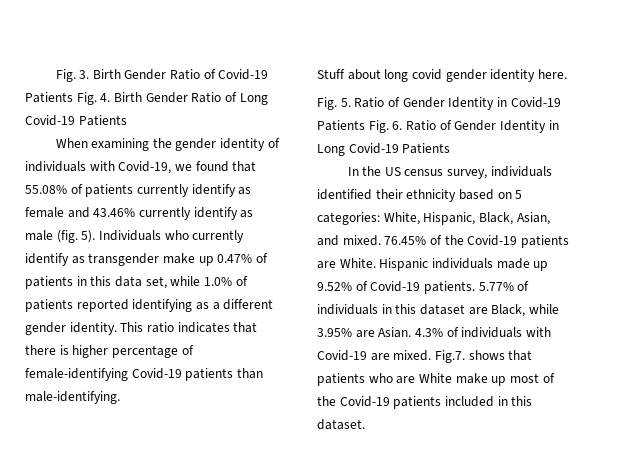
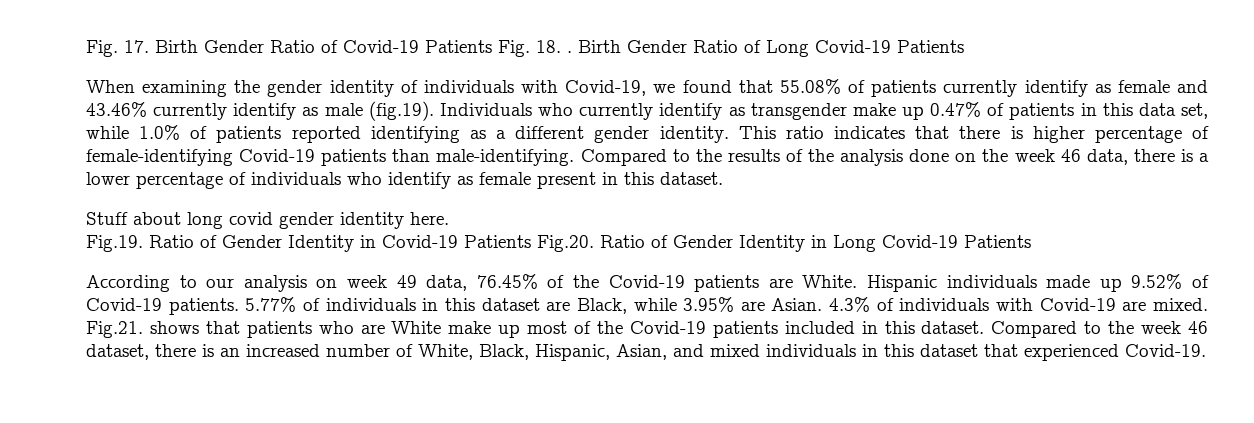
- Fig. 3. Birth Gender Ratio of Covid-19 Patients Fig. 4. Birth Gender Ratio of Long Covid-19 Patients
+ Fig. 17. Birth Gender Ratio of Covid-19 Patients Fig. 18. . Birth Gender Ratio of Long Covid-19 Patients
- When examining the gender identity of individuals with Covid-19, we found that 55.08% of patients currently identify as female and 43.46% currently identify as male (fig. 5). Individuals who currently identify as transgender make up 0.47% of patients in this data set, while 1.0% of patients reported identifying as a different gender identity.
+ When examining the gender identity of individuals with Covid-19, we found that 55.08% of patients currently identify as female and 43.46% currently identify as male (fig.19). Individuals who currently identify as transgender make up 0.47% of patients in this data set, while 1.0% of patients reported identifying as a different gender identity.
+ Compared to the results of the analysis done on the week 46 data, there is a lower percentage of individuals who identify as female present in this dataset.
- Fig. 5. Ratio of Gender Identity in Covid-19 Patients Fig. 6. Ratio of Gender Identity in Long Covid-19 Patients
+ Fig.19. Ratio of Gender Identity in Covid-19 Patients Fig.20. Ratio of Gender Identity in Long Covid-19 Patients
- In the US census survey, individuals identified their ethnicity based on 5 categories: White, Hispanic, Black, Asian, and mixed. 76.45% of the Covid-19 patients are White.
+ According to our analysis on week 49 data, 76.45% of the Covid-19 patients are White.
- Fig.7. shows that patients who are White make up most of the Covid-19 patients included in this dataset.
+ Fig.21. shows that patients who are White make up most of the Covid-19 patients included in this dataset.
+ Compared to the week 46 dataset, there is an increased number of White, Black, Hispanic, Asian, and mixed individuals in this dataset that experienced Covid-19.

